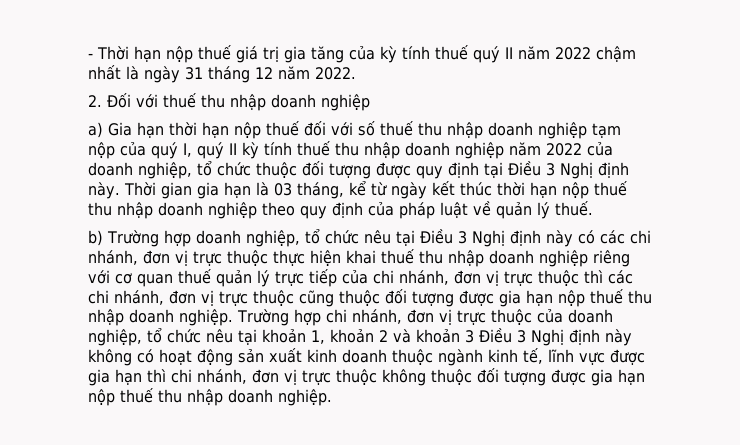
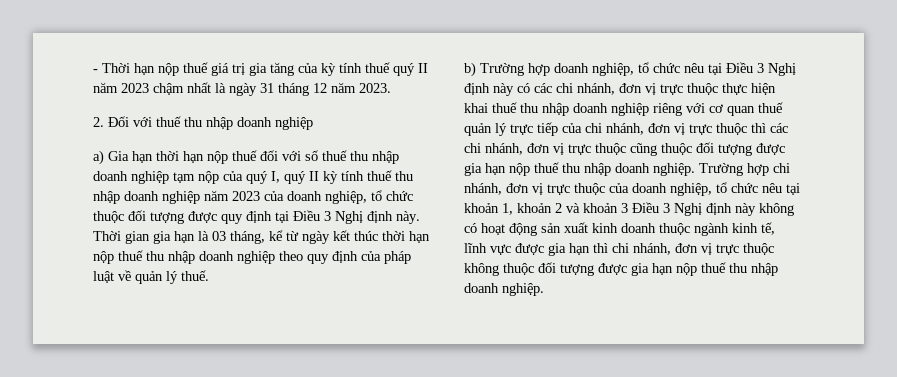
- - Thời hạn nộp thuế giá trị gia tăng của kỳ tính thuế quý II năm 2022 chậm nhất là ngày 31 tháng 12 năm 2022.
+ - Thời hạn nộp thuế giá trị gia tăng của kỳ tính thuế quý II năm 2023 chậm nhất là ngày 31 tháng 12 năm 2023.
- a) Gia hạn thời hạn nộp thuế đối với số thuế thu nhập doanh nghiệp tạm nộp của quý I, quý II kỳ tính thuế thu nhập doanh nghiệp năm 2022 của doanh nghiệp, tổ chức thuộc đối tượng được quy định tại Điều 3 Nghị định này.
+ a) Gia hạn thời hạn nộp thuế đối với số thuế thu nhập doanh nghiệp tạm nộp của quý I, quý II kỳ tính thuế thu nhập doanh nghiệp năm 2023 của doanh nghiệp, tổ chức thuộc đối tượng được quy định tại Điều 3 Nghị định này.

